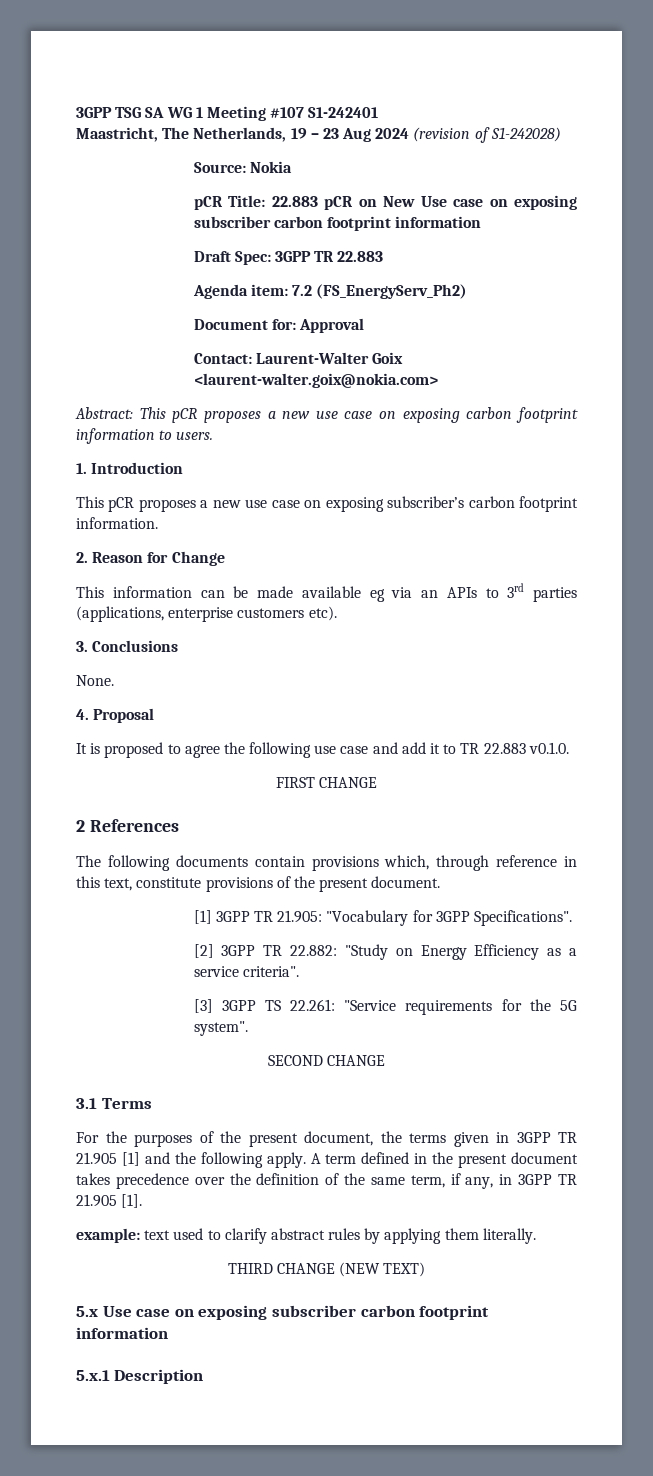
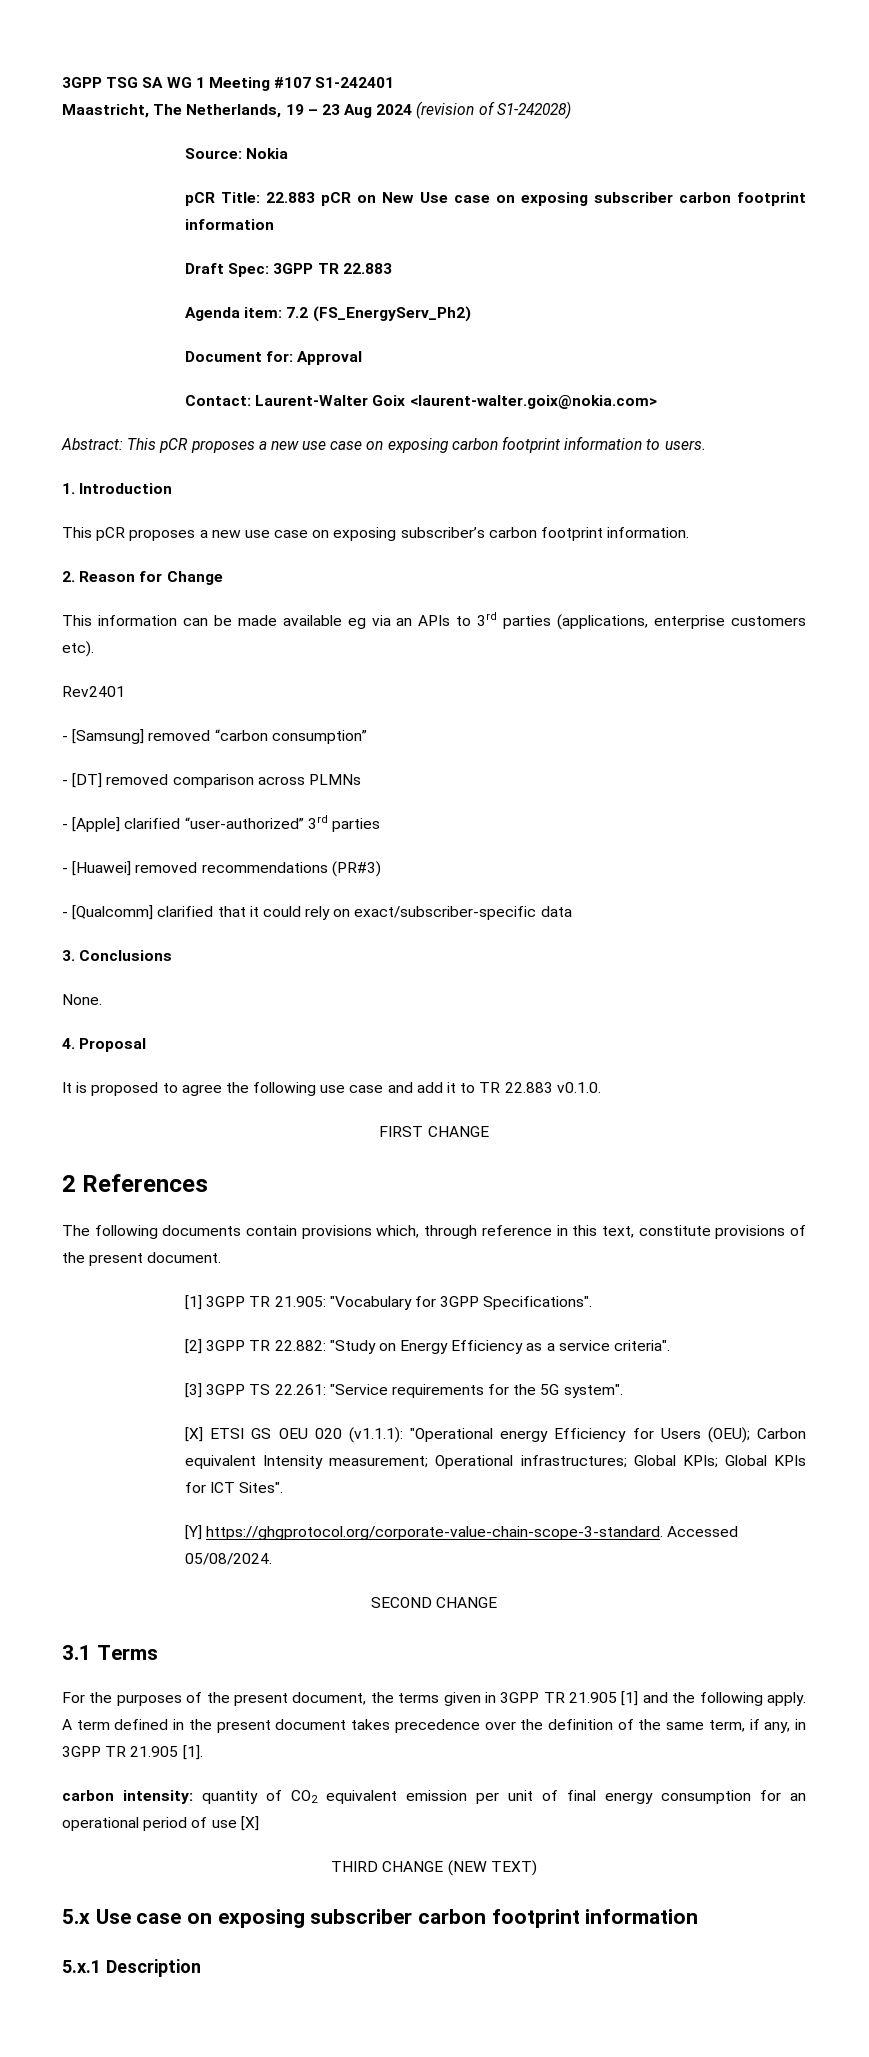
+ Rev2401
+ - [Samsung] removed “carbon consumption”
+ - [DT] removed comparison across PLMNs
+ - [Apple] clarified “user-authorized” 3rd parties
+ - [Huawei] removed recommendations (PR#3)
+ - [Qualcomm] clarified that it could rely on exact/subscriber-specific data
+ [X] ETSI GS OEU 020 (v1.1.1): "Operational energy Efficiency for Users (OEU); Carbon equivalent Intensity measurement; Operational infrastructures; Global KPIs; Global KPIs for ICT Sites".
+ [Y] https://ghgprotocol.org/corporate-value-chain-scope-3-standard. Accessed 05/08/2024.
- example: text used to clarify abstract rules by applying them literally.
+ carbon intensity: quantity of CO2 equivalent emission per unit of final energy consumption for an operational period of use [X]

